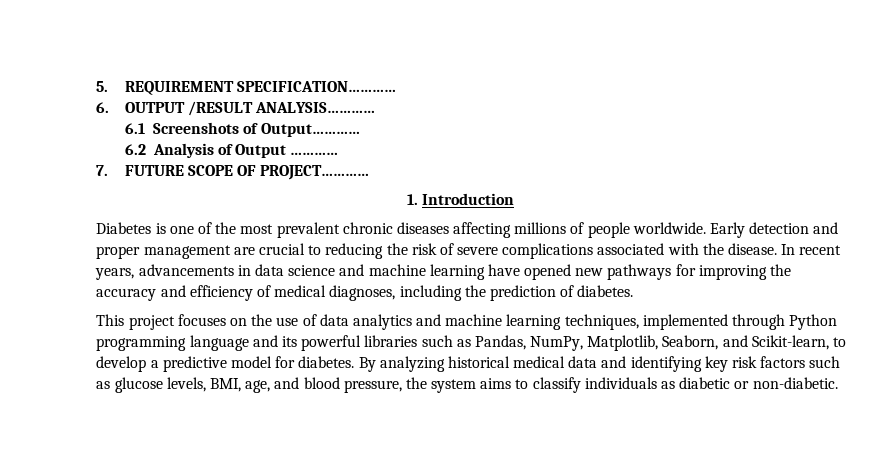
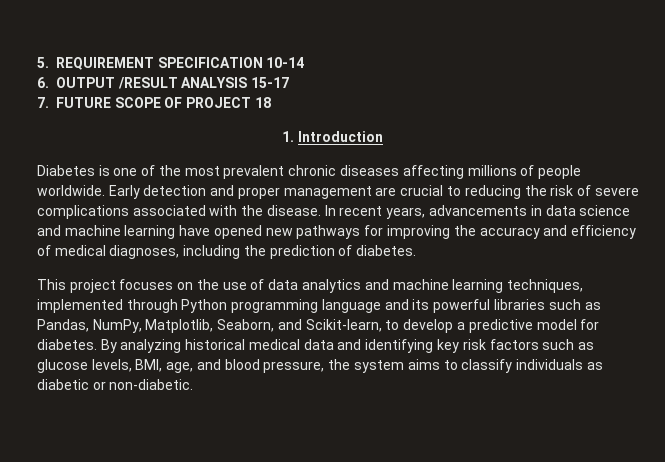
- 5. REQUIREMENT SPECIFICATION…………
+ 5. REQUIREMENT SPECIFICATION 10-14
- 6. OUTPUT /RESULT ANALYSIS…………
- 6.1 Screenshots of Output…………
- 6.2 Analysis of Output …………
+ 6. OUTPUT /RESULT ANALYSIS 15-17
- 7. FUTURE SCOPE OF PROJECT…………
+ 7. FUTURE SCOPE OF PROJECT 18

